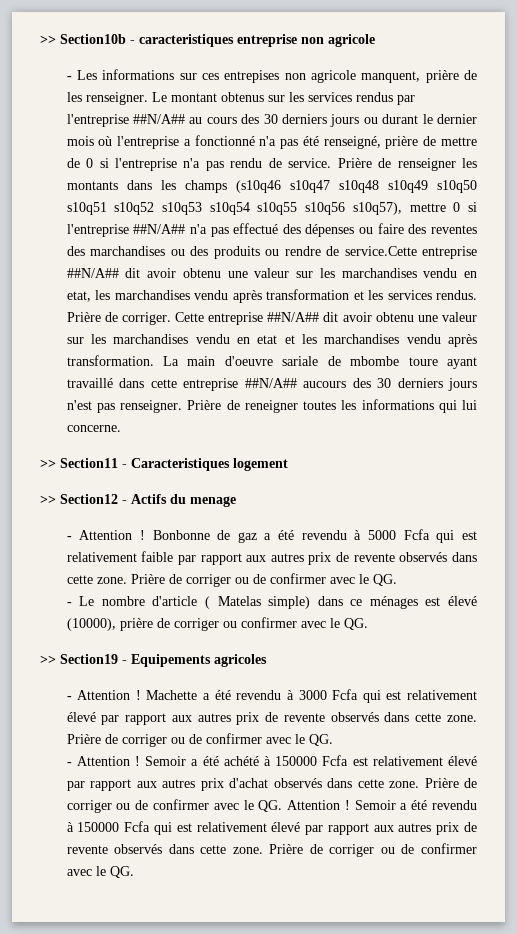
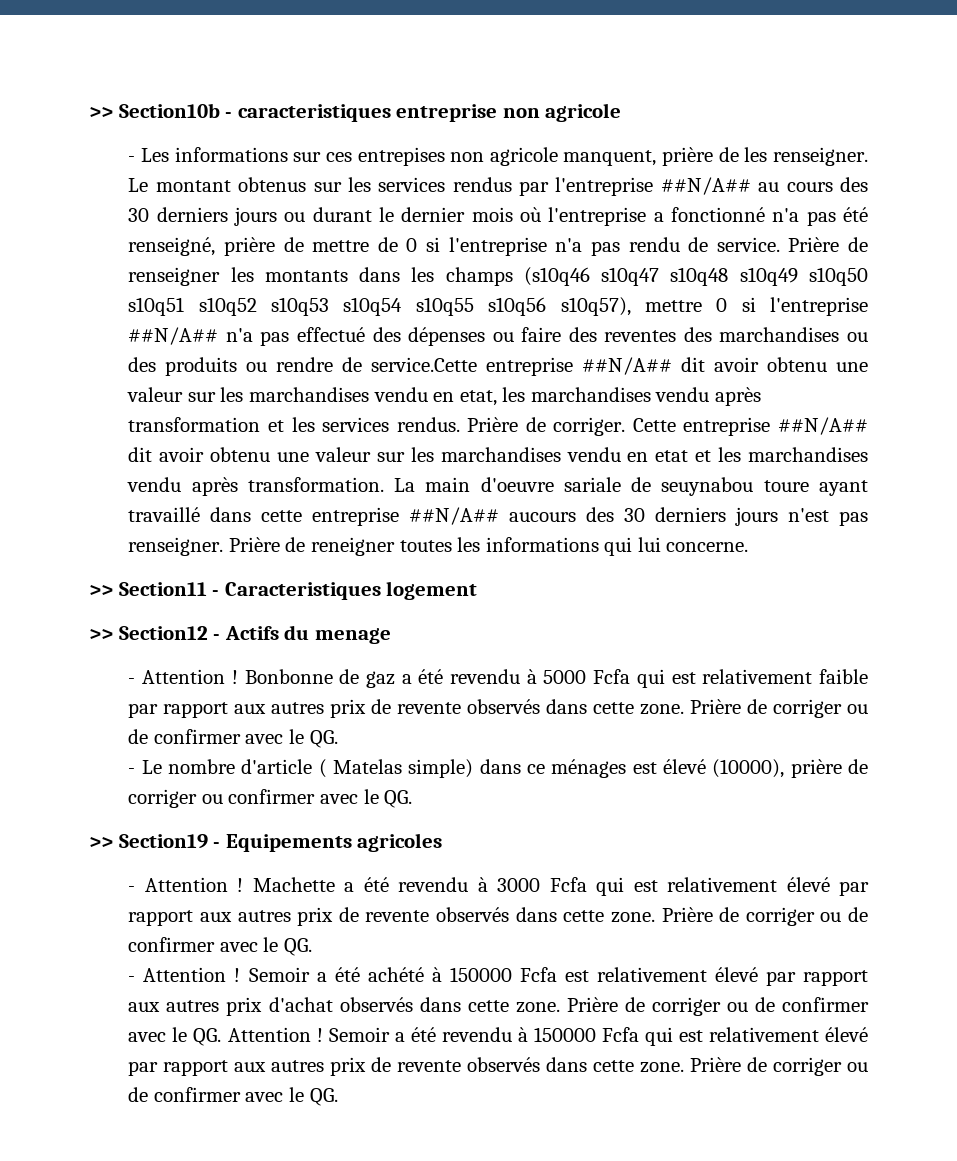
- La main d'oeuvre sariale de mbombe toure ayant travaillé dans cette entreprise ##N/A## aucours des 30 derniers jours n'est pas renseigner.
+ La main d'oeuvre sariale de seuynabou toure ayant travaillé dans cette entreprise ##N/A## aucours des 30 derniers jours n'est pas renseigner.

